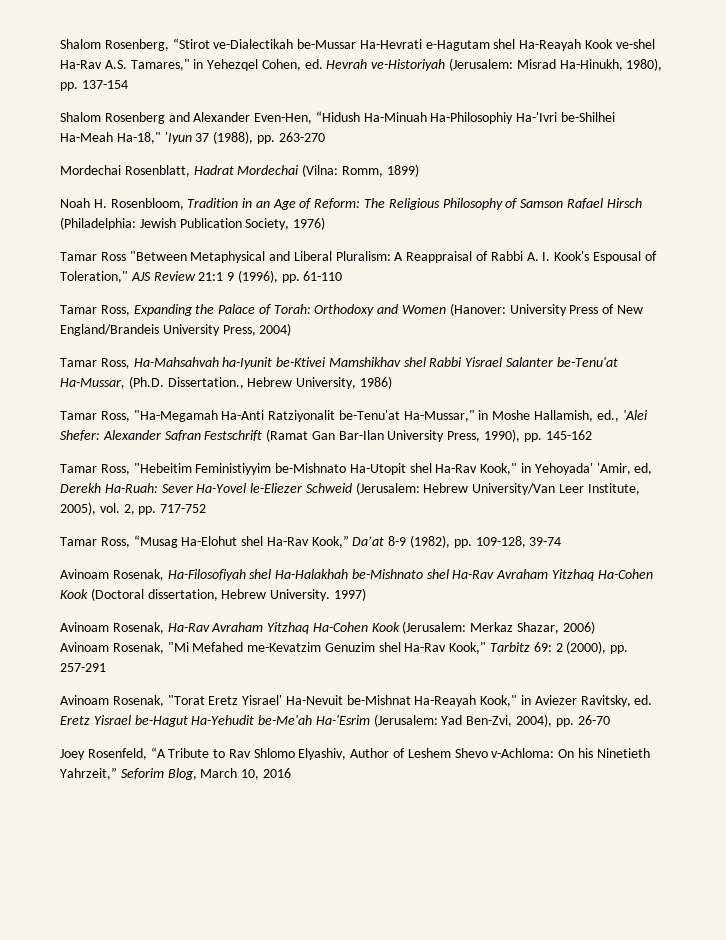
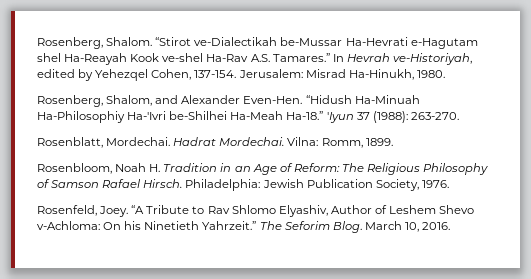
- Shalom Rosenberg, “Stirot ve-Dialectikah be-Mussar Ha-Hevrati e-Hagutam shel Ha-Reayah Kook ve-shel Ha-Rav A.S. Tamares," in Yehezqel Cohen, ed. Hevrah ve-Historiyah (Jerusalem: Misrad Ha-Hinukh, 1980), pp. 137-154
- Shalom Rosenberg and Alexander Even-Hen, “Hidush Ha-Minuah Ha-Philosophiy Ha-'Ivri be-Shilhei Ha-Meah Ha-18," 'Iyun 37 (1988), pp. 263-270
- Mordechai Rosenblatt, Hadrat Mordechai (Vilna: Romm, 1899)
- Noah H. Rosenbloom, Tradition in an Age of Reform: The Religious Philosophy of Samson Rafael Hirsch (Philadelphia: Jewish Publication Society, 1976)
- Tamar Ross "Between Metaphysical and Liberal Pluralism: A Reappraisal of Rabbi A. I. Kook's Espousal of Toleration," AJS Review 21:1 9 (1996), pp. 61-110
- Tamar Ross, Expanding the Palace of Torah: Orthodoxy and Women (Hanover: University Press of New England/Brandeis University Press, 2004)
- Tamar Ross, Ha-Mahsahvah ha-Iyunit be-Ktivei Mamshikhav shel Rabbi Yisrael Salanter be-Tenu'at Ha-Mussar, (Ph.D. Dissertation., Hebrew University, 1986)
- Tamar Ross, "Ha-Megamah Ha-Anti Ratziyonalit be-Tenu'at Ha-Mussar," in Moshe Hallamish, ed., 'Alei Shefer: Alexander Safran Festschrift (Ramat Gan Bar-Ilan University Press, 1990), pp. 145-162
- Tamar Ross, "Hebeitim Feministiyyim be-Mishnato Ha-Utopit shel Ha-Rav Kook," in Yehoyada' 'Amir, ed, Derekh Ha-Ruah: Sever Ha-Yovel le-Eliezer Schweid (Jerusalem: Hebrew University/Van Leer Institute, 2005), vol. 2, pp. 717-752
- Tamar Ross, “Musag Ha-Elohut shel Ha-Rav Kook,” Da’at 8-9 (1982), pp. 109-128, 39-74
- Avinoam Rosenak, Ha-Filosofiyah shel Ha-Halakhah be-Mishnato shel Ha-Rav Avraham Yitzhaq Ha-Cohen Kook (Doctoral dissertation, Hebrew University. 1997)
- Avinoam Rosenak, Ha-Rav Avraham Yitzhaq Ha-Cohen Kook (Jerusalem: Merkaz Shazar, 2006)
- Avinoam Rosenak, "Mi Mefahed me-Kevatzim Genuzim shel Ha-Rav Kook," Tarbitz 69: 2 (2000), pp. 257-291
- Avinoam Rosenak, "Torat Eretz Yisrael' Ha-Nevuit be-Mishnat Ha-Reayah Kook," in Aviezer Ravitsky, ed. Eretz Yisrael be-Hagut Ha-Yehudit be-Me'ah Ha-'Esrim (Jerusalem: Yad Ben-Zvi, 2004), pp. 26-70
- Joey Rosenfeld, “A Tribute to Rav Shlomo Elyashiv, Author of Leshem Shevo v-Achloma: On his Ninetieth Yahrzeit,” Seforim Blog, March 10, 2016
+ Rosenberg, Shalom. “Stirot ve-Dialectikah be-Mussar Ha-Hevrati e-Hagutam shel Ha-Reayah Kook ve-shel Ha-Rav A.S. Tamares.” In Hevrah ve-Historiyah, edited by Yehezqel Cohen, 137-154. Jerusalem: Misrad Ha-Hinukh, 1980.
+ Rosenberg, Shalom, and Alexander Even-Hen. “Hidush Ha-Minuah Ha-Philosophiy Ha-'Ivri be-Shilhei Ha-Meah Ha-18.” 'Iyun 37 (1988): 263-270.
+ Rosenblatt, Mordechai. Hadrat Mordechai. Vilna: Romm, 1899.
+ Rosenbloom, Noah H. Tradition in an Age of Reform: The Religious Philosophy of Samson Rafael Hirsch. Philadelphia: Jewish Publication Society, 1976.
+ Rosenfeld, Joey. “A Tribute to Rav Shlomo Elyashiv, Author of Leshem Shevo v-Achloma: On his Ninetieth Yahrzeit.” The Seforim Blog. March 10, 2016.

